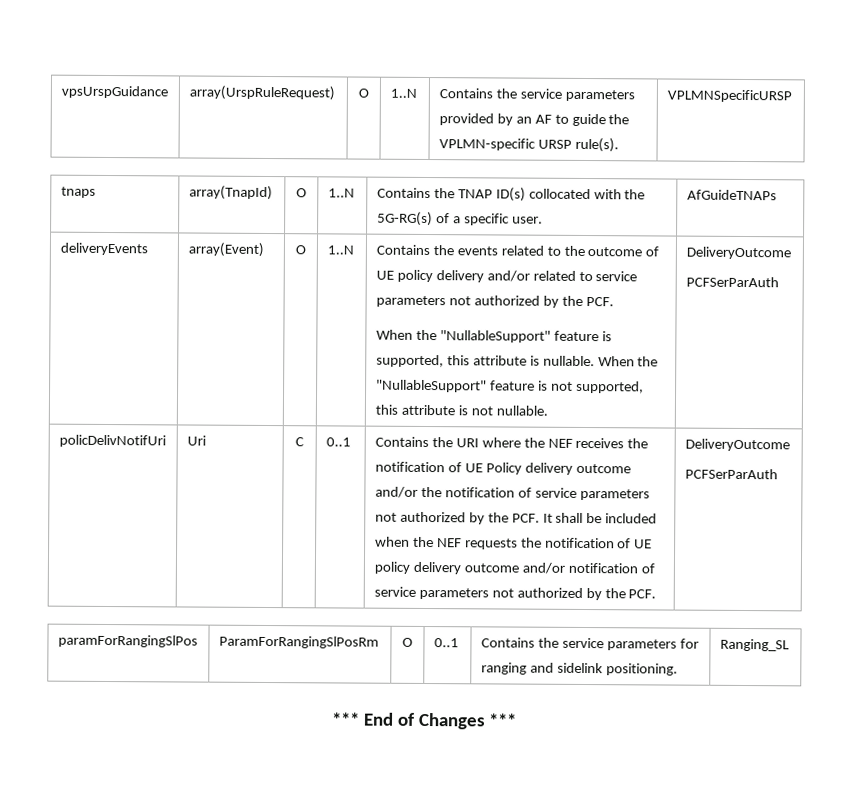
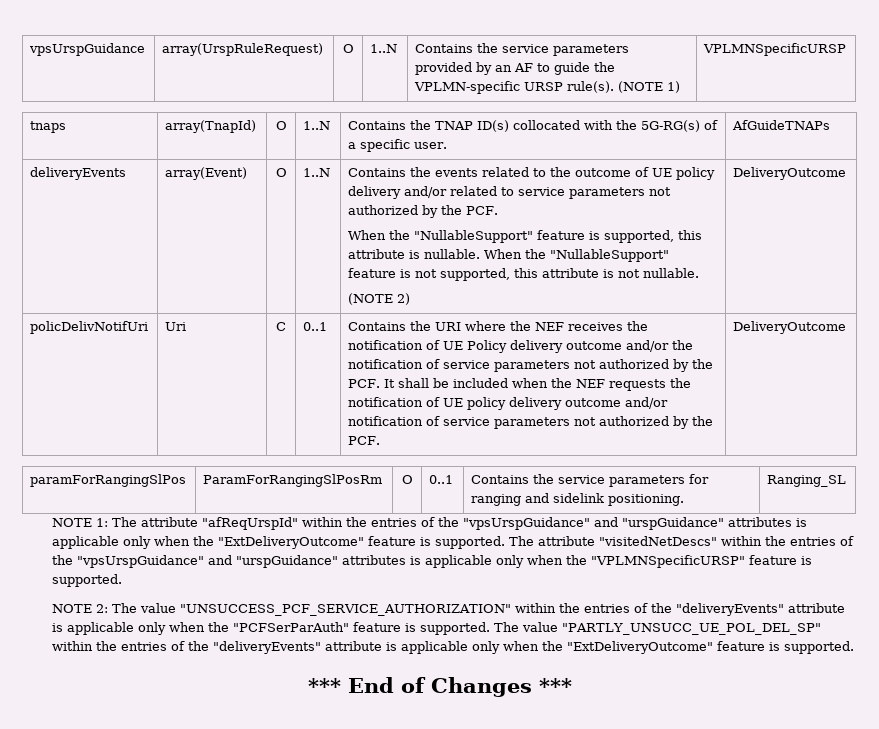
- vpsUrspGuidance | array(UrspRuleRequest) | O | 1..N | Contains the service parameters provided by an AF to guide the VPLMN-specific URSP rule(s). | VPLMNSpecificURSP
+ vpsUrspGuidance | array(UrspRuleRequest) | O | 1..N | Contains the service parameters provided by an AF to guide the VPLMN-specific URSP rule(s). (NOTE 1) | VPLMNSpecificURSP
- When the "NullableSupport" feature is not supported, this attribute is not nullable. | DeliveryOutcome
- PCFSerParAuth
+ When the "NullableSupport" feature is not supported, this attribute is not nullable.
+ (NOTE 2) | DeliveryOutcome
  Contains the URI where the NEF receives the notification of UE Policy delivery outcome and/or the notification of service parameters not authorized by the PCF. It shall be included when the NEF requests the notification of UE policy delivery outcome and/or notification of service parameters not authorized by the PCF. | DeliveryOutcome
- PCFSerParAuth
+ NOTE 1: The attribute "afReqUrspId" within the entries of the "vpsUrspGuidance" and "urspGuidance" attributes is applicable only when the "ExtDeliveryOutcome" feature is supported. The attribute "visitedNetDescs" within the entries of the "vpsUrspGuidance" and "urspGuidance" attributes is applicable only when the "VPLMNSpecificURSP" feature is supported.
+ NOTE 2: The value "UNSUCCESS_PCF_SERVICE_AUTHORIZATION" within the entries of the "deliveryEvents" attribute is applicable only when the "PCFSerParAuth" feature is supported. The value "PARTLY_UNSUCC_UE_POL_DEL_SP" within the entries of the "deliveryEvents" attribute is applicable only when the "ExtDeliveryOutcome" feature is supported.

